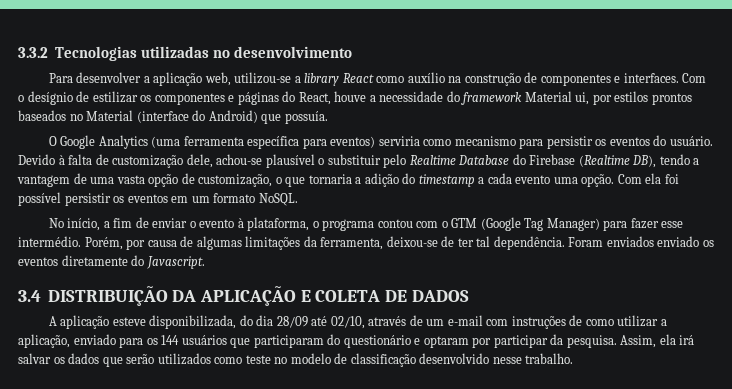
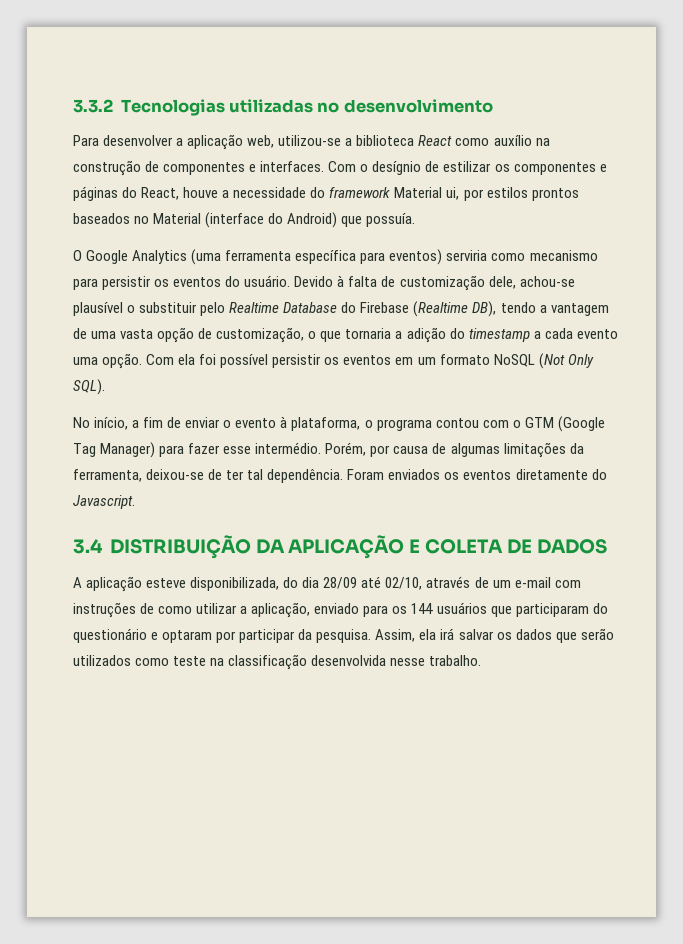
- Para desenvolver a aplicação web, utilizou-se a library React como auxílio na construção de componentes e interfaces.
+ Para desenvolver a aplicação web, utilizou-se a biblioteca React como auxílio na construção de componentes e interfaces.
- Com ela foi possível persistir os eventos em um formato NoSQL.
+ Com ela foi possível persistir os eventos em um formato NoSQL (Not Only SQL).
- Foram enviados enviado os eventos diretamente do Javascript.
+ Foram enviados os eventos diretamente do Javascript.
- Assim, ela irá salvar os dados que serão utilizados como teste no modelo de classificação desenvolvido nesse trabalho.
+ Assim, ela irá salvar os dados que serão utilizados como teste na classificação desenvolvida nesse trabalho.

